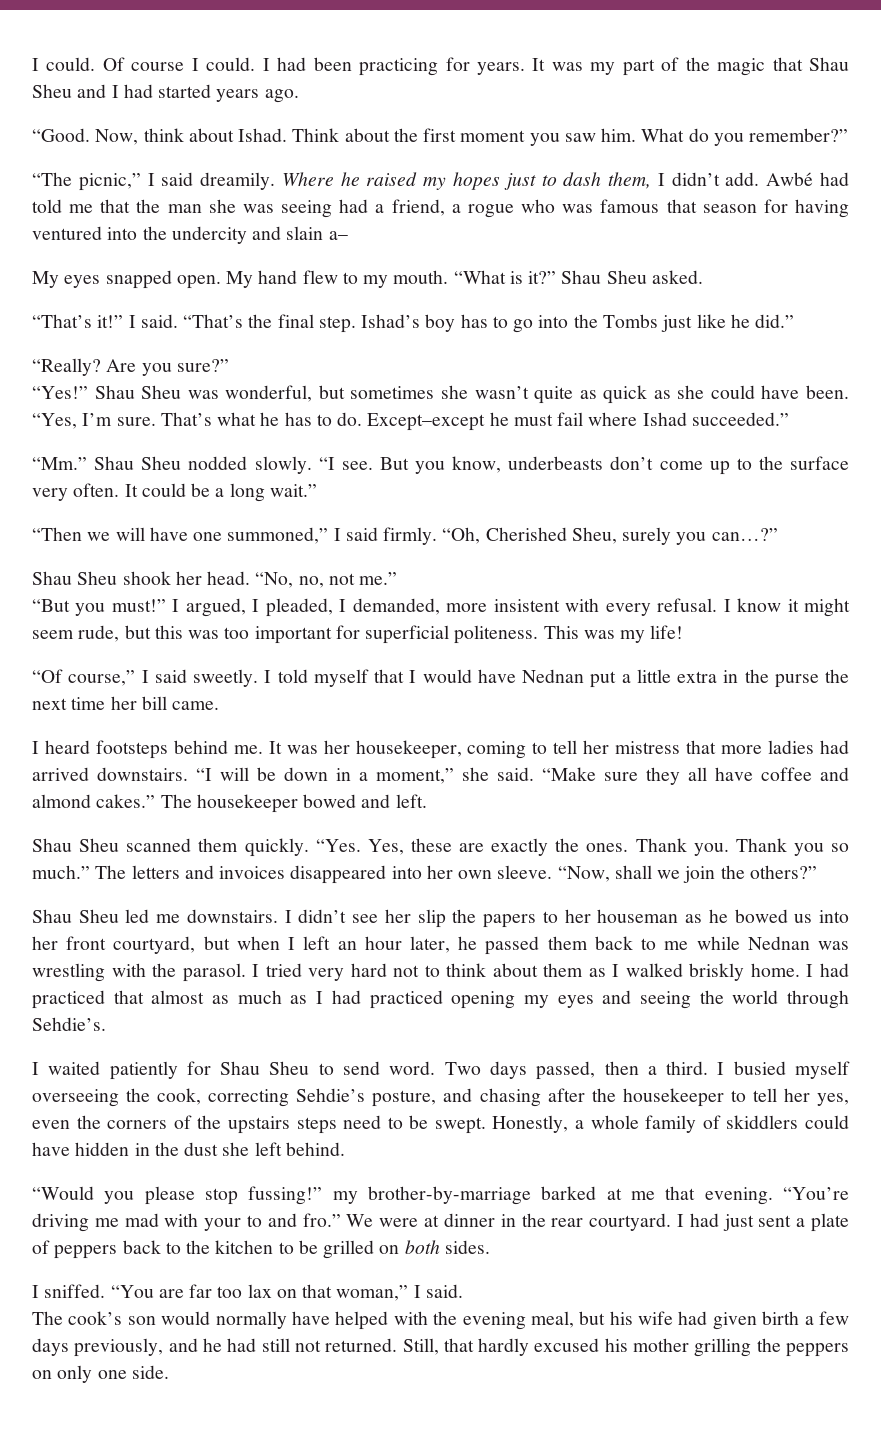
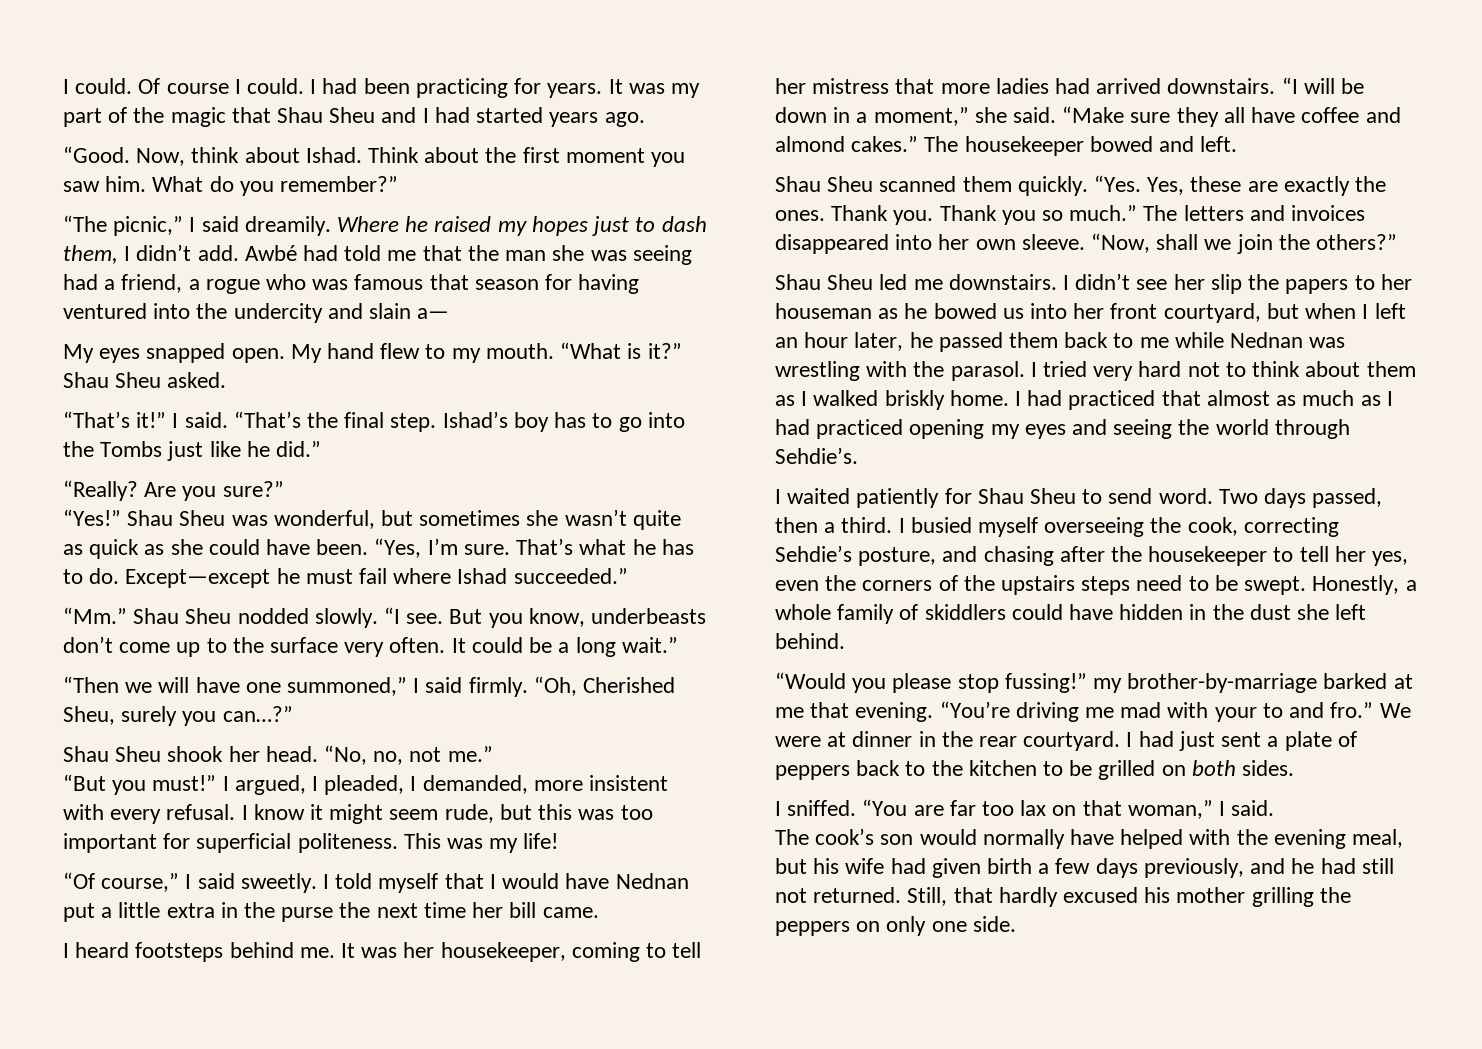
- Awbé had told me that the man she was seeing had a friend, a rogue who was famous that season for having ventured into the undercity and slain a–
+ Awbé had told me that the man she was seeing had a friend, a rogue who was famous that season for having ventured into the undercity and slain a—
- Except–except he must fail where Ishad succeeded.”
+ Except—except he must fail where Ishad succeeded.”

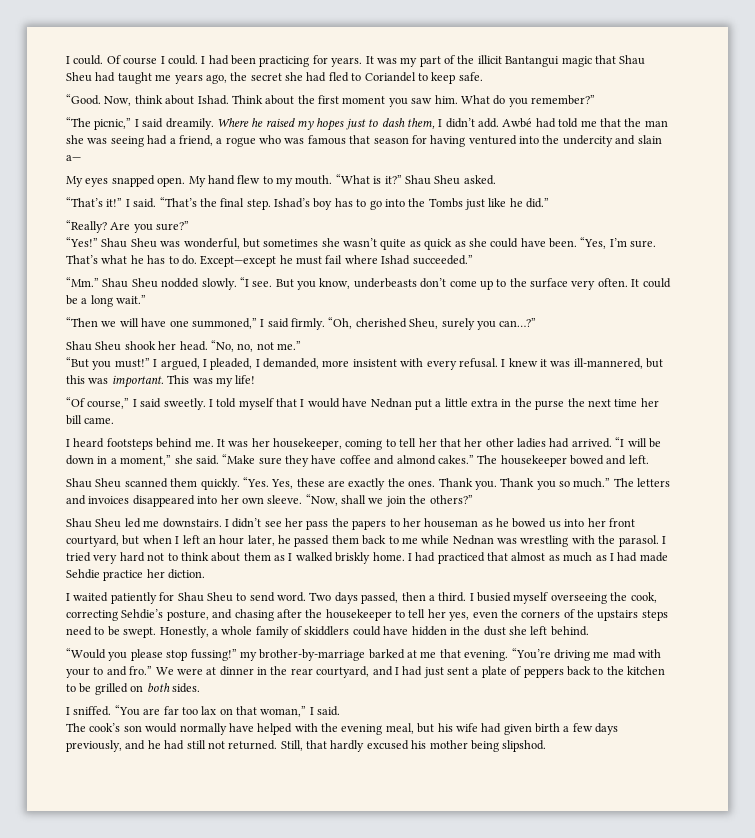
- It was my part of the magic that Shau Sheu and I had started years ago.
+ It was my part of the illicit Bantangui magic that Shau Sheu had taught me years ago, the secret she had fled to Coriandel to keep safe.
- “Oh, Cherished Sheu, surely you can…?”
+ “Oh, cherished Sheu, surely you can…?”
- I know it might seem rude, but this was too important for superficial politeness.
+ I knew it was ill-mannered, but this was important.
- It was her housekeeper, coming to tell her mistress that more ladies had arrived downstairs.
+ It was her housekeeper, coming to tell her that her other ladies had arrived.
- “Make sure they all have coffee and almond cakes.”
+ “Make sure they have coffee and almond cakes.”
- I didn’t see her slip the papers to her houseman as he bowed us into her front courtyard, but when I left an hour later, he passed them back to me while Nednan was wrestling with the parasol.
+ I didn’t see her pass the papers to her houseman as he bowed us into her front courtyard, but when I left an hour later, he passed them back to me while Nednan was wrestling with the parasol.
- I had practiced that almost as much as I had practiced opening my eyes and seeing the world through Sehdie’s.
+ I had practiced that almost as much as I had made Sehdie practice her diction.
- We were at dinner in the rear courtyard. I had just sent a plate of peppers back to the kitchen to be grilled on both sides.
+ We were at dinner in the rear courtyard, and I had just sent a plate of peppers back to the kitchen to be grilled on both sides.
- Still, that hardly excused his mother grilling the peppers on only one side.
+ Still, that hardly excused his mother being slipshod.

